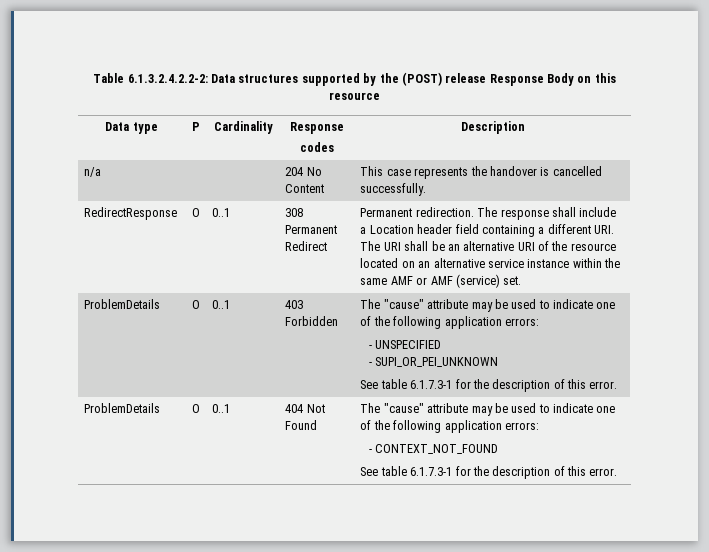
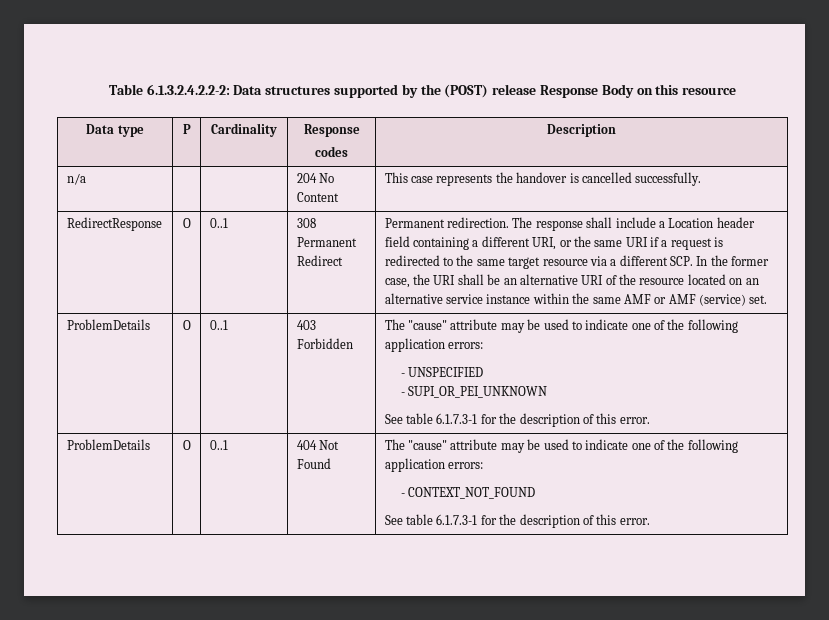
- The response shall include a Location header field containing a different URI. The URI shall be an alternative URI of the resource located on an alternative service instance within the same AMF or AMF (service) set.
+ The response shall include a Location header field containing a different URI, or the same URI if a request is redirected to the same target resource via a different SCP. In the former case, the URI shall be an alternative URI of the resource located on an alternative service instance within the same AMF or AMF (service) set.

